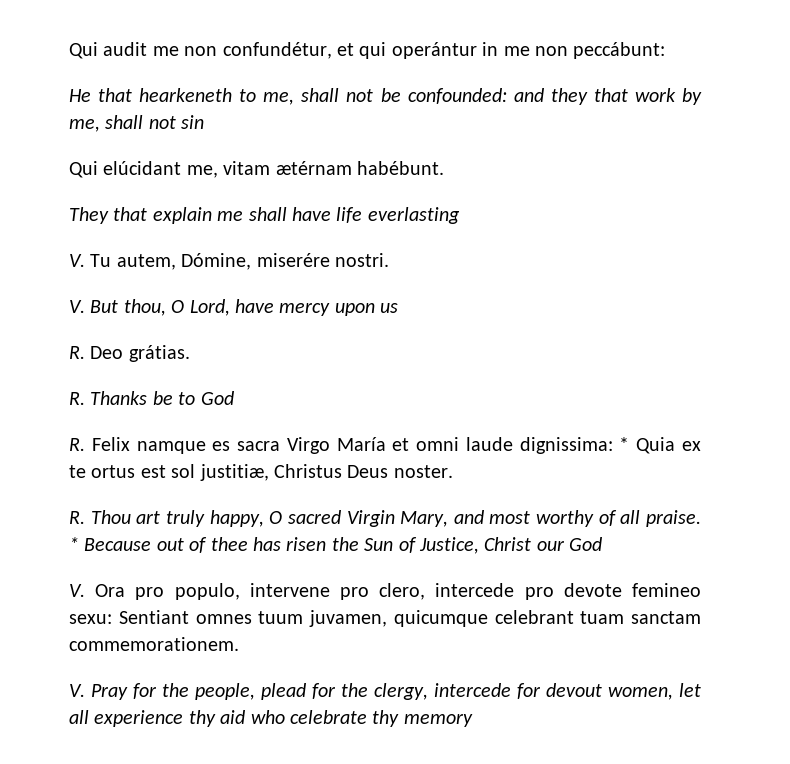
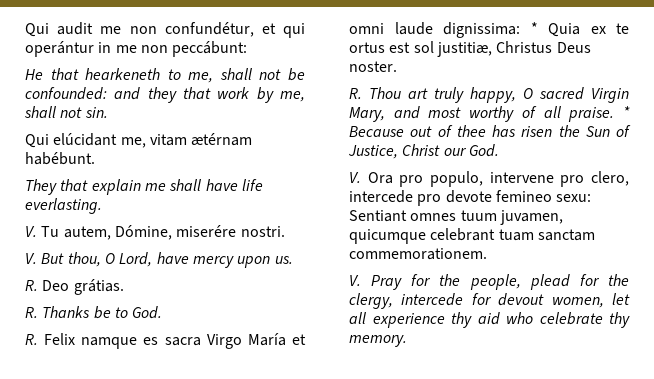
- He that hearkeneth to me, shall not be confounded: and they that work by me, shall not sin
+ He that hearkeneth to me, shall not be confounded: and they that work by me, shall not sin.
- They that explain me shall have life everlasting
+ They that explain me shall have life everlasting.
- V. But thou, O Lord, have mercy upon us
+ V. But thou, O Lord, have mercy upon us.
- R. Thanks be to God
+ R. Thanks be to God.
- * Because out of thee has risen the Sun of Justice, Christ our God
+ * Because out of thee has risen the Sun of Justice, Christ our God.
- V. Pray for the people, plead for the clergy, intercede for devout women, let all experience thy aid who celebrate thy memory
+ V. Pray for the people, plead for the clergy, intercede for devout women, let all experience thy aid who celebrate thy memory.

